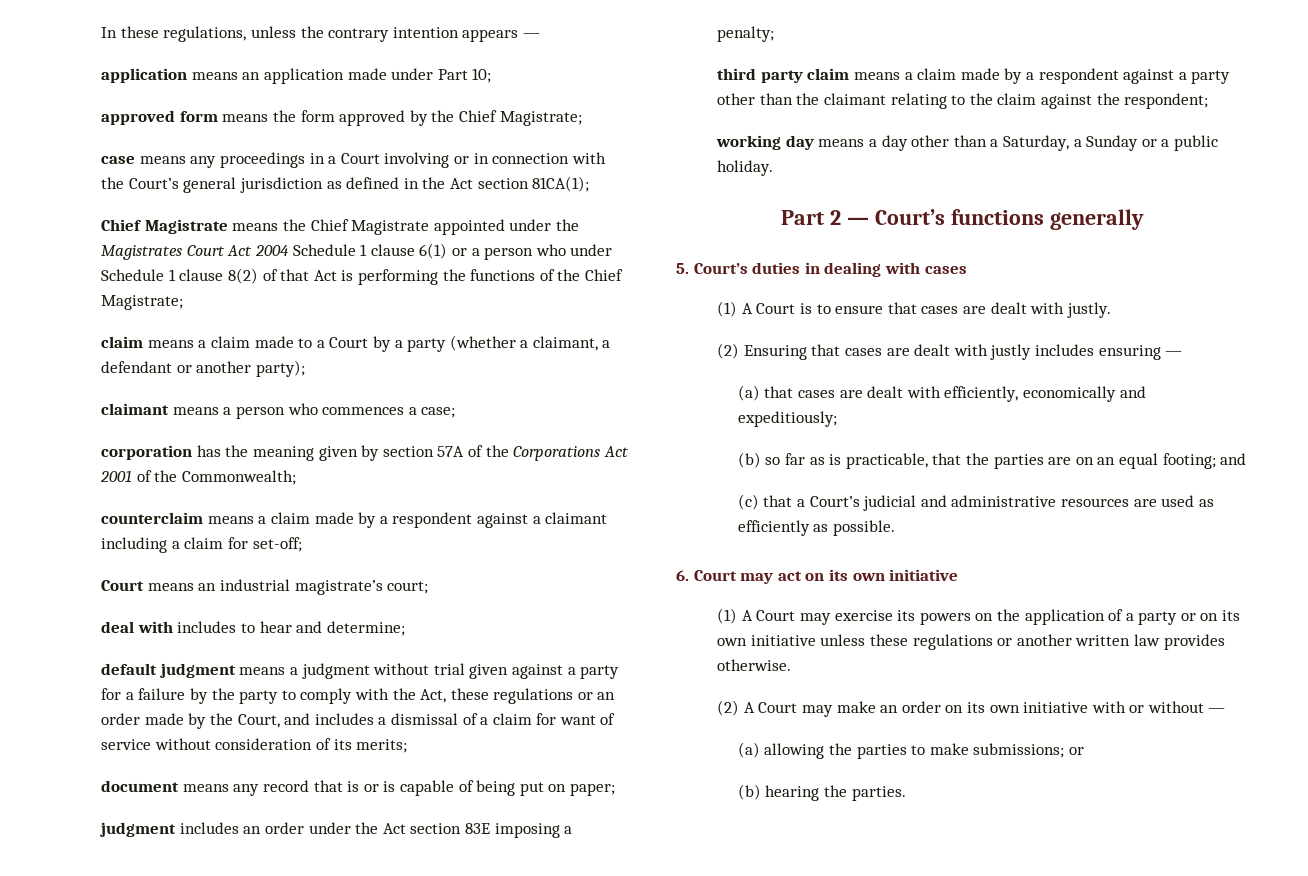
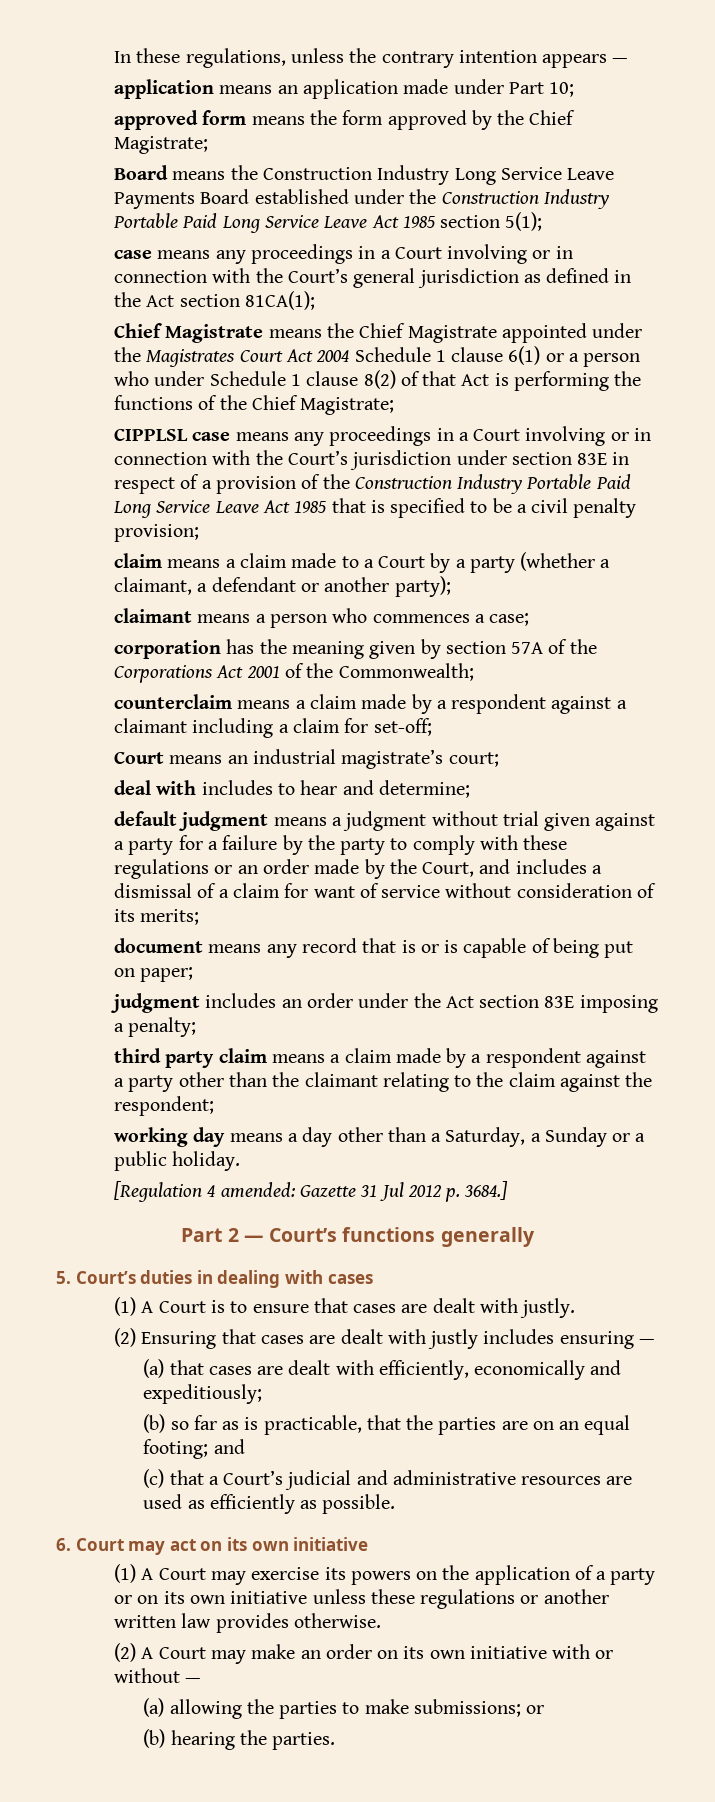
+ Board means the Construction Industry Long Service Leave Payments Board established under the Construction Industry Portable Paid Long Service Leave Act 1985 section 5(1);
+ CIPPLSL case means any proceedings in a Court involving or in connection with the Court’s jurisdiction under section 83E in respect of a provision of the Construction Industry Portable Paid Long Service Leave Act 1985 that is specified to be a civil penalty provision;
- default judgment means a judgment without trial given against a party for a failure by the party to comply with the Act, these regulations or an order made by the Court, and includes a dismissal of a claim for want of service without consideration of its merits;
+ default judgment means a judgment without trial given against a party for a failure by the party to comply with these regulations or an order made by the Court, and includes a dismissal of a claim for want of service without consideration of its merits;
+ [Regulation 4 amended: Gazette 31 Jul 2012 p. 3684.]

